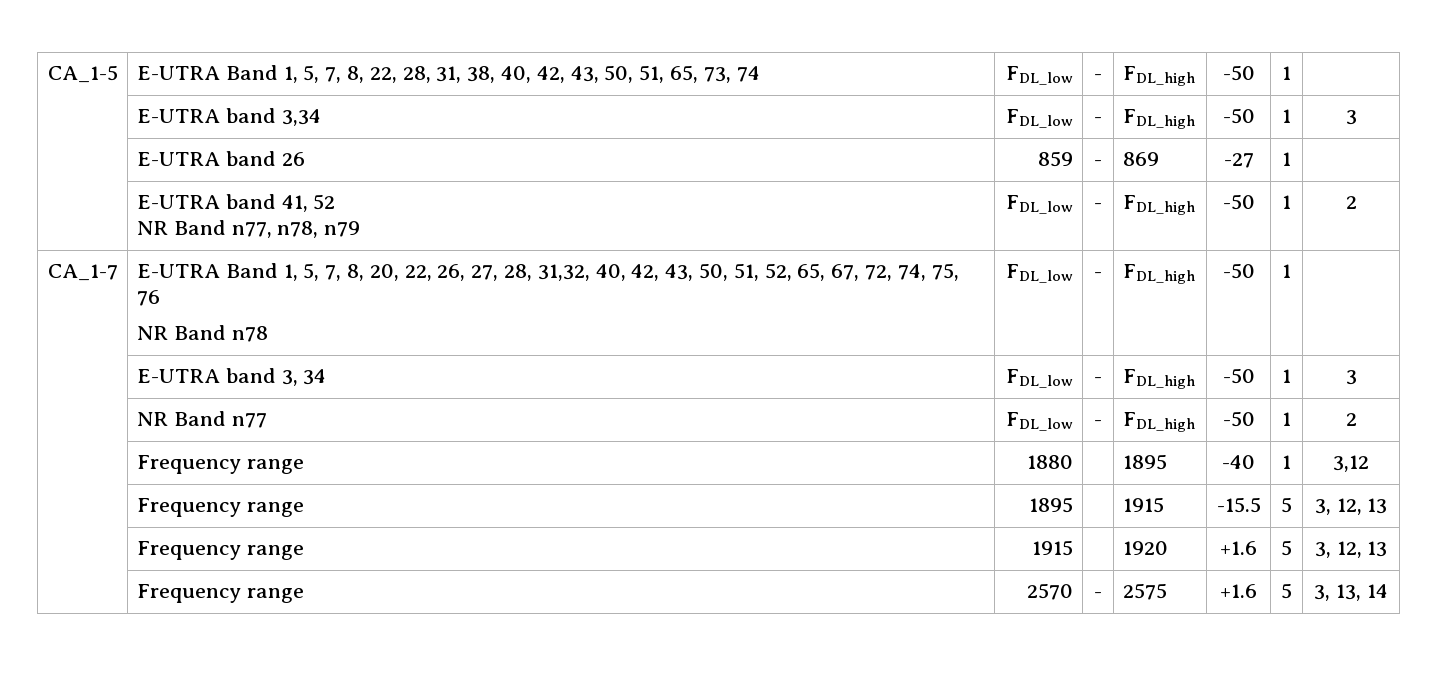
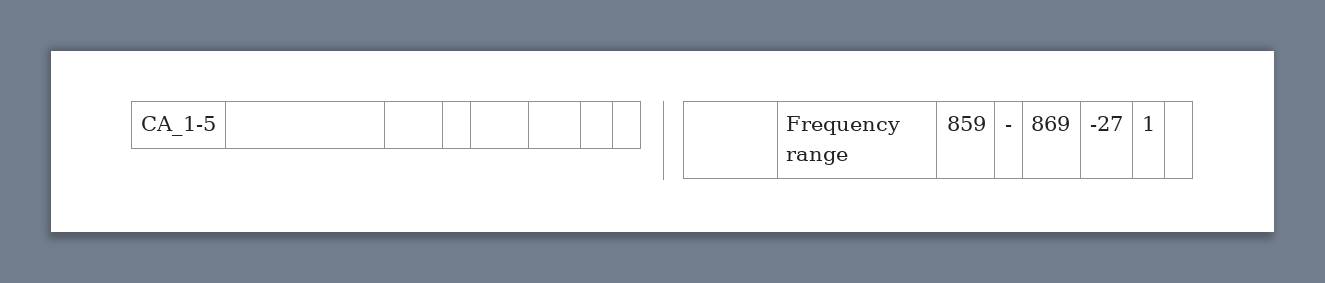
- CA_1-5 | E-UTRA Band 1, 5, 7, 8, 22, 28, 31, 38, 40, 42, 43, 50, 51, 65, 73, 74 | FDL_low | - | FDL_high | -50 | 1 |
- | E-UTRA band 3,34 | FDL_low | - | FDL_high | -50 | 1 | 3
- | E-UTRA band 26 | 859 | - | 869 | -27 | 1 |
+ CA_1-5 | | | | | | |
+ | Frequency range | 859 | - | 869 | -27 | 1 |
- | E-UTRA band 41, 52
- NR Band n77, n78, n79 | FDL_low | - | FDL_high | -50 | 1 | 2
- CA_1-7 | E-UTRA Band 1, 5, 7, 8, 20, 22, 26, 27, 28, 31,32, 40, 42, 43, 50, 51, 52, 65, 67, 72, 74, 75, 76
- NR Band n78 | FDL_low | - | FDL_high | -50 | 1 |
- | E-UTRA band 3, 34 | FDL_low | - | FDL_high | -50 | 1 | 3
- | NR Band n77 | FDL_low | - | FDL_high | -50 | 1 | 2
- | Frequency range | 1880 | | 1895 | -40 | 1 | 3,12
- | Frequency range | 1895 | | 1915 | -15.5 | 5 | 3, 12, 13
- | Frequency range | 1915 | | 1920 | +1.6 | 5 | 3, 12, 13
- | Frequency range | 2570 | - | 2575 | +1.6 | 5 | 3, 13, 14

